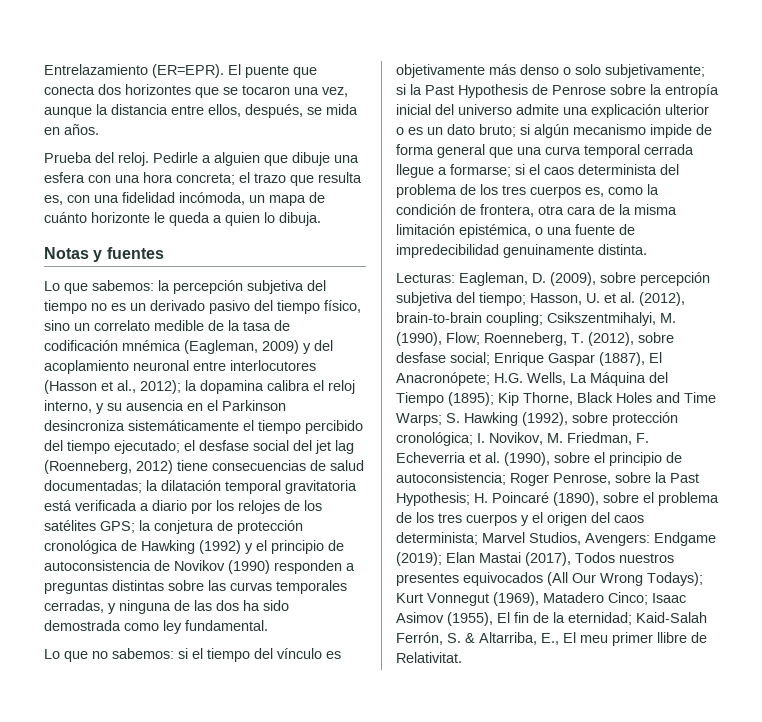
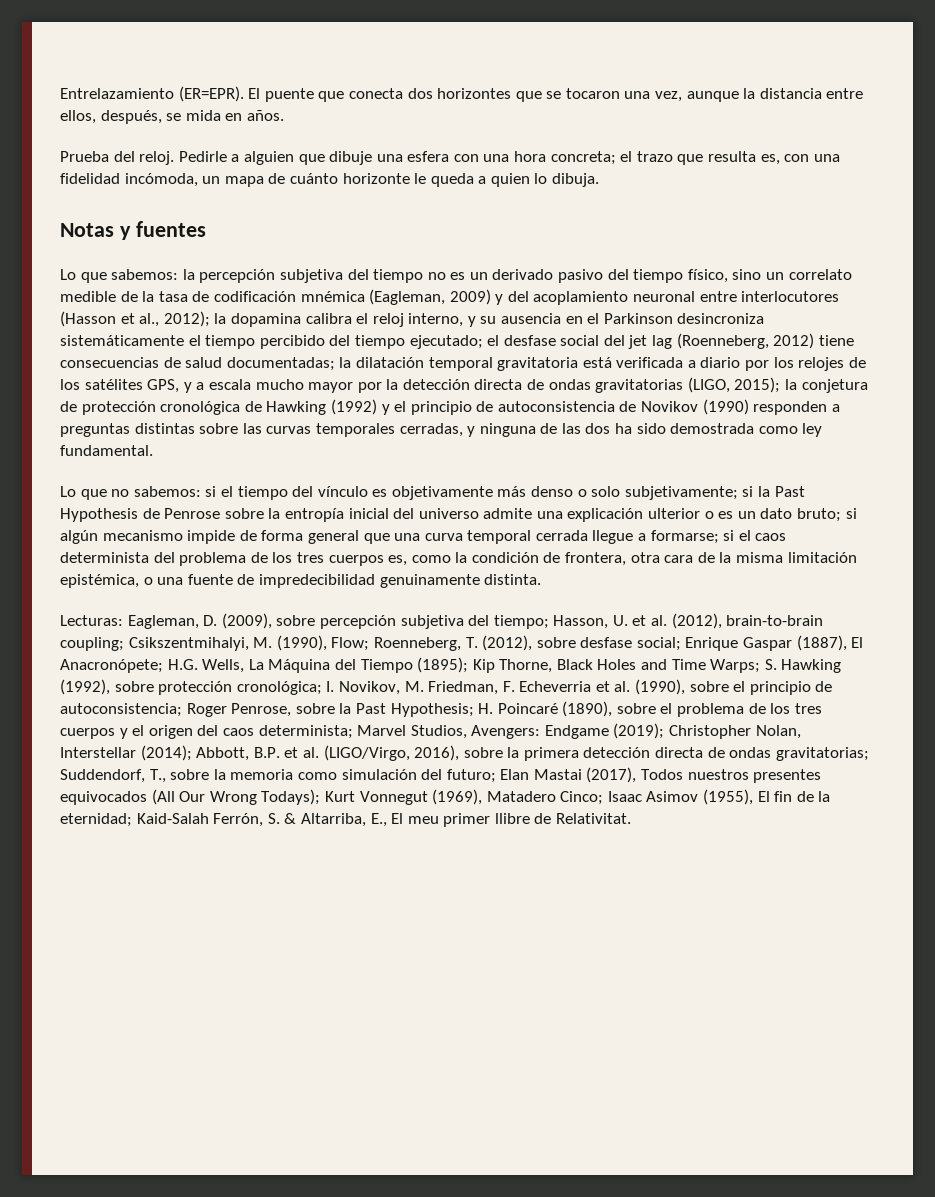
- la dilatación temporal gravitatoria está verificada a diario por los relojes de los satélites GPS;
+ la dilatación temporal gravitatoria está verificada a diario por los relojes de los satélites GPS, y a escala mucho mayor por la detección directa de ondas gravitatorias (LIGO, 2015);
+ Christopher Nolan, Interstellar (2014); Abbott, B.P. et al. (LIGO/Virgo, 2016), sobre la primera detección directa de ondas gravitatorias; Suddendorf, T., sobre la memoria como simulación del futuro;

